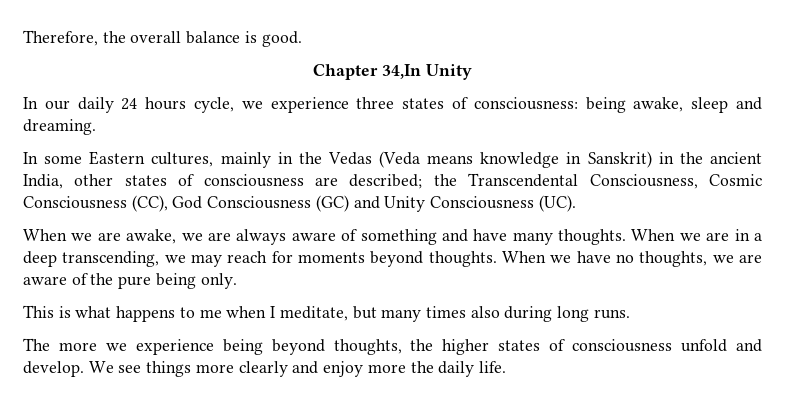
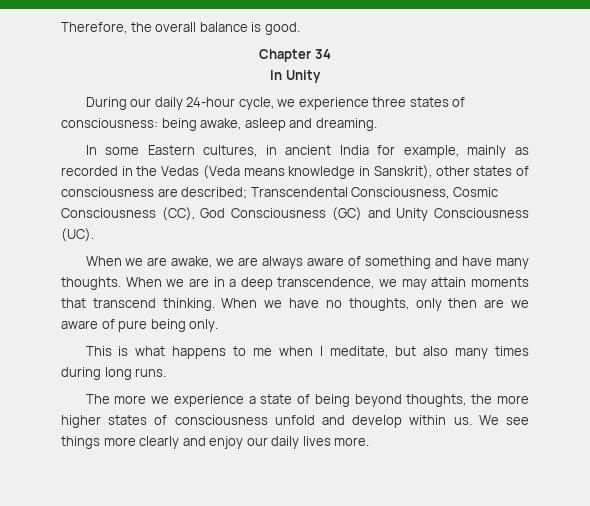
- Chapter 34,In Unity
+ Chapter 34
+ In Unity
- In our daily 24 hours cycle, we experience three states of consciousness: being awake, sleep and dreaming.
+ During our daily 24-hour cycle, we experience three states of consciousness: being awake, asleep and dreaming.
- In some Eastern cultures, mainly in the Vedas (Veda means knowledge in Sanskrit) in the ancient India, other states of consciousness are described; the Transcendental Consciousness, Cosmic Consciousness (CC), God Consciousness (GC) and Unity Consciousness (UC).
+ In some Eastern cultures, in ancient India for example, mainly as recorded in the Vedas (Veda means knowledge in Sanskrit), other states of consciousness are described; Transcendental Consciousness, Cosmic Consciousness (CC), God Consciousness (GC) and Unity Consciousness (UC).
- When we are in a deep transcending, we may reach for moments beyond thoughts.
+ When we are in a deep transcendence, we may attain moments that transcend thinking.
- When we have no thoughts, we are aware of the pure being only.
+ When we have no thoughts, only then are we aware of pure being only.
- This is what happens to me when I meditate, but many times also during long runs.
+ This is what happens to me when I meditate, but also many times during long runs.
- The more we experience being beyond thoughts, the higher states of consciousness unfold and develop.
+ The more we experience a state of being beyond thoughts, the more higher states of consciousness unfold and develop within us.
- We see things more clearly and enjoy more the daily life.
+ We see things more clearly and enjoy our daily lives more.

